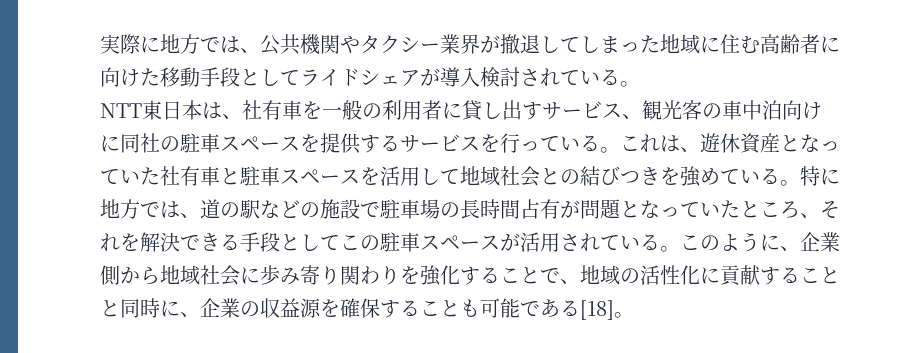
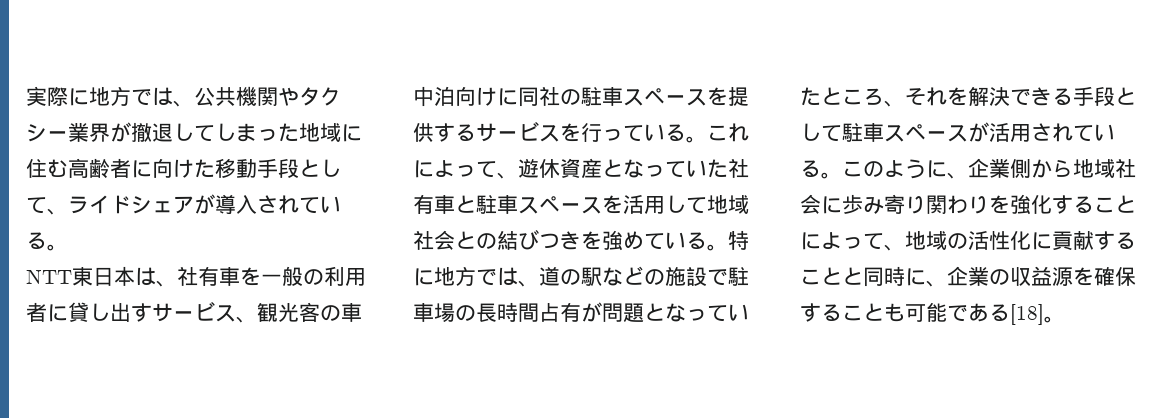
- 実際に地方では、公共機関やタクシー業界が撤退してしまった地域に住む高齢者に向けた移動手段としてライドシェアが導入検討されている。
+ 実際に地方では、公共機関やタクシー業界が撤退してしまった地域に住む高齢者に向けた移動手段として、ライドシェアが導入されている。
- これは、遊休資産となっていた社有車と駐車スペースを活用して地域社会との結びつきを強めている。
+ これによって、遊休資産となっていた社有車と駐車スペースを活用して地域社会との結びつきを強めている。
- 特に地方では、道の駅などの施設で駐車場の長時間占有が問題となっていたところ、それを解決できる手段としてこの駐車スペースが活用されている。
+ 特に地方では、道の駅などの施設で駐車場の長時間占有が問題となっていたところ、それを解決できる手段として駐車スペースが活用されている。
- このように、企業側から地域社会に歩み寄り関わりを強化することで、地域の活性化に貢献することと同時に、企業の収益源を確保することも可能である[18]。
+ このように、企業側から地域社会に歩み寄り関わりを強化することによって、地域の活性化に貢献することと同時に、企業の収益源を確保することも可能である[18]。

